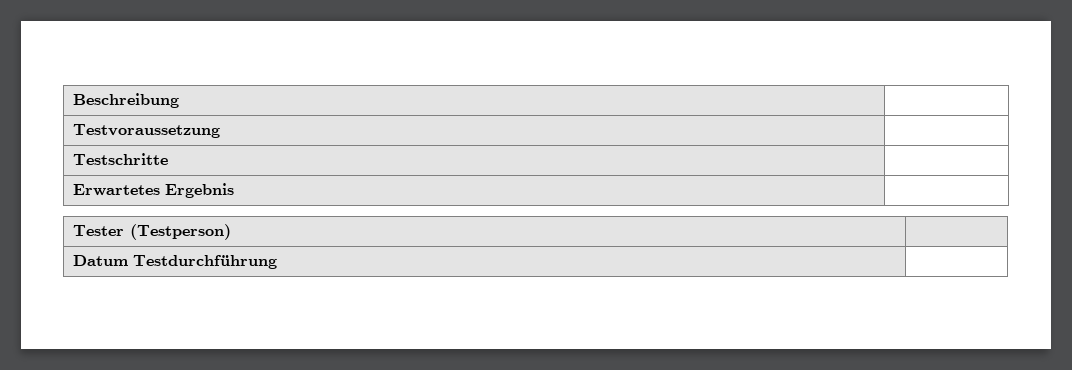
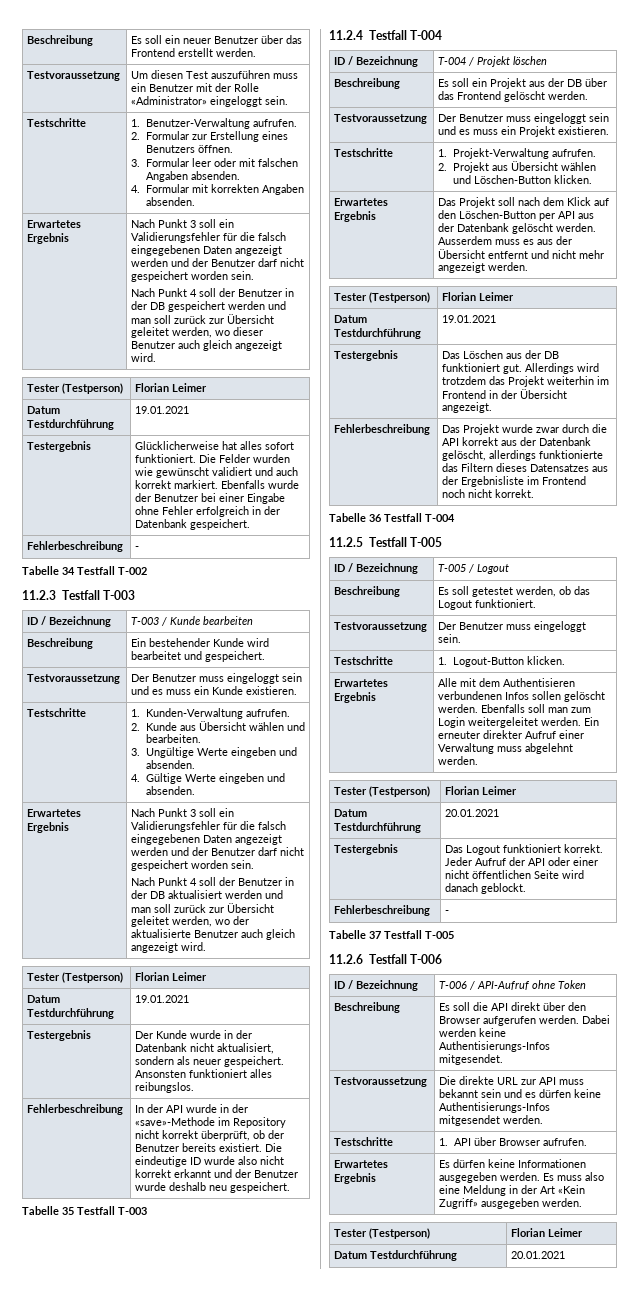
- Beschreibung |
- Testvoraussetzung |
- Testschritte |
- Erwartetes Ergebnis |
- Tester (Testperson) |
- Datum Testdurchführung |
+ Beschreibung | Es soll ein neuer Benutzer über das Frontend erstellt werden.
+ Testvoraussetzung | Um diesen Test auszuführen muss ein Benutzer mit der Rolle «Administrator» eingeloggt sein.
+ Testschritte | 1. Benutzer-Verwaltung aufrufen.
+ 2. Formular zur Erstellung eines Benutzers öffnen.
+ 3. Formular leer oder mit falschen Angaben absenden.
+ 4. Formular mit korrekten Angaben absenden.
+ Erwartetes Ergebnis | Nach Punkt 3 soll ein Validierungsfehler für die falsch eingegebenen Daten angezeigt werden und der Benutzer darf nicht gespeichert worden sein.
+ Nach Punkt 4 soll der Benutzer in der DB gespeichert werden und man soll zurück zur Übersicht geleitet werden, wo dieser Benutzer auch gleich angezeigt wird.
+ Tester (Testperson) | Florian Leimer
+ Datum Testdurchführung | 19.01.2021
+ Testergebnis | Glücklicherweise hat alles sofort funktioniert. Die Felder wurden wie gewünscht validiert und auch korrekt markiert. Ebenfalls wurde der Benutzer bei einer Eingabe ohne Fehler erfolgreich in der Datenbank gespeichert.
+ Fehlerbeschreibung | -
+ Tabelle 34 Testfall T-002
+ 11.2.3 Testfall T-003
+ ID / Bezeichnung | T-003 / Kunde bearbeiten
+ Beschreibung | Ein bestehender Kunde wird bearbeitet und gespeichert.
+ Testvoraussetzung | Der Benutzer muss eingeloggt sein und es muss ein Kunde existieren.
+ Testschritte | 1. Kunden-Verwaltung aufrufen.
+ 2. Kunde aus Übersicht wählen und bearbeiten.
+ 3. Ungültige Werte eingeben und absenden.
+ 4. Gültige Werte eingeben und absenden.
+ Erwartetes Ergebnis | Nach Punkt 3 soll ein Validierungsfehler für die falsch eingegebenen Daten angezeigt werden und der Benutzer darf nicht gespeichert worden sein.
+ Nach Punkt 4 soll der Benutzer in der DB aktualisiert werden und man soll zurück zur Übersicht geleitet werden, wo der aktualisierte Benutzer auch gleich angezeigt wird.
+ Tester (Testperson) | Florian Leimer
+ Datum Testdurchführung | 19.01.2021
+ Testergebnis | Der Kunde wurde in der Datenbank nicht aktualisiert, sondern als neuer gespeichert. Ansonsten funktioniert alles reibungslos.
+ Fehlerbeschreibung | In der API wurde in der «save»-Methode im Repository nicht korrekt überprüft, ob der Benutzer bereits existiert. Die eindeutige ID wurde also nicht korrekt erkannt und der Benutzer wurde deshalb neu gespeichert.
+ Tabelle 35 Testfall T-003
+ 11.2.4 Testfall T-004
+ ID / Bezeichnung | T-004 / Projekt löschen
+ Beschreibung | Es soll ein Projekt aus der DB über das Frontend gelöscht werden.
+ Testvoraussetzung | Der Benutzer muss eingeloggt sein und es muss ein Projekt existieren.
+ Testschritte | 1. Projekt-Verwaltung aufrufen.
+ 2. Projekt aus Übersicht wählen und Löschen-Button klicken.
+ Erwartetes Ergebnis | Das Projekt soll nach dem Klick auf den Löschen-Button per API aus der Datenbank gelöscht werden. Ausserdem muss es aus der Übersicht entfernt und nicht mehr angezeigt werden.
+ Tester (Testperson) | Florian Leimer
+ Datum Testdurchführung | 19.01.2021
+ Testergebnis | Das Löschen aus der DB funktioniert gut. Allerdings wird trotzdem das Projekt weiterhin im Frontend in der Übersicht angezeigt.
+ Fehlerbeschreibung | Das Projekt wurde zwar durch die API korrekt aus der Datenbank gelöscht, allerdings funktionierte das Filtern dieses Datensatzes aus der Ergebnisliste im Frontend noch nicht korrekt.
+ Tabelle 36 Testfall T-004
+ 11.2.5 Testfall T-005
+ ID / Bezeichnung | T-005 / Logout
+ Beschreibung | Es soll getestet werden, ob das Logout funktioniert.
+ Testvoraussetzung | Der Benutzer muss eingeloggt sein.
+ Testschritte | 1. Logout-Button klicken.
+ Erwartetes Ergebnis | Alle mit dem Authentisieren verbundenen Infos sollen gelöscht werden. Ebenfalls soll man zum Login weitergeleitet werden. Ein erneuter direkter Aufruf einer Verwaltung muss abgelehnt werden.
+ Tester (Testperson) | Florian Leimer
+ Datum Testdurchführung | 20.01.2021
+ Testergebnis | Das Logout funktioniert korrekt. Jeder Aufruf der API oder einer nicht öffentlichen Seite wird danach geblockt.
+ Fehlerbeschreibung | -
+ Tabelle 37 Testfall T-005
+ 11.2.6 Testfall T-006
+ ID / Bezeichnung | T-006 / API-Aufruf ohne Token
+ Beschreibung | Es soll die API direkt über den Browser aufgerufen werden. Dabei werden keine Authentisierungs-Infos mitgesendet.
+ Testvoraussetzung | Die direkte URL zur API muss bekannt sein und es dürfen keine Authentisierungs-Infos mitgesendet werden.
+ Testschritte | 1. API über Browser aufrufen.
+ Erwartetes Ergebnis | Es dürfen keine Informationen ausgegeben werden. Es muss also eine Meldung in der Art «Kein Zugriff» ausgegeben werden.
+ Tester (Testperson) | Florian Leimer
+ Datum Testdurchführung | 20.01.2021

